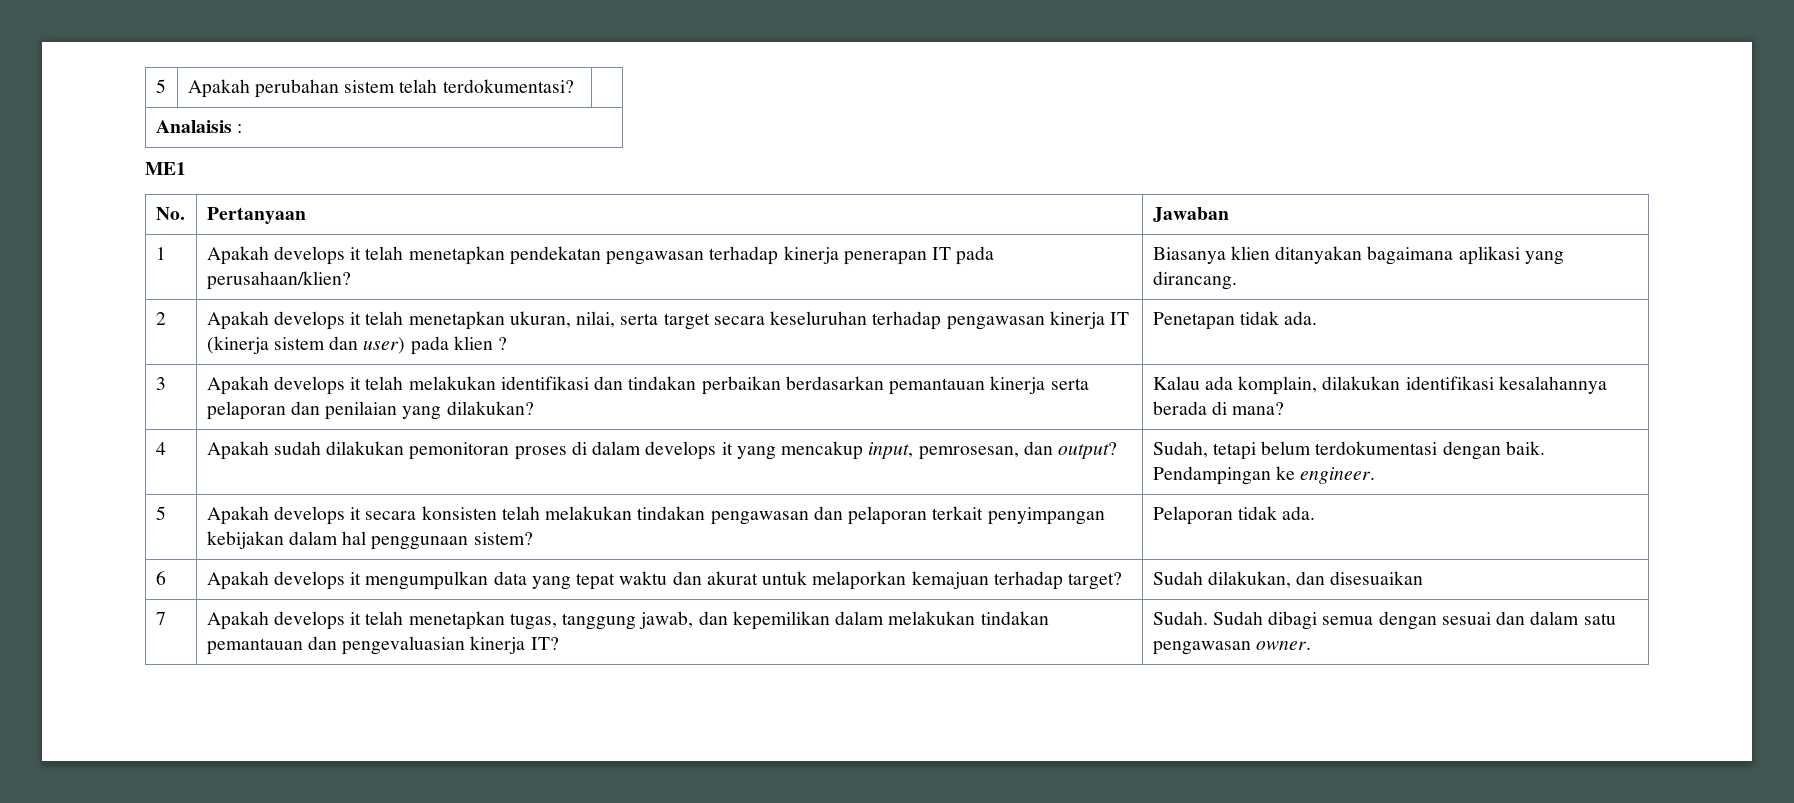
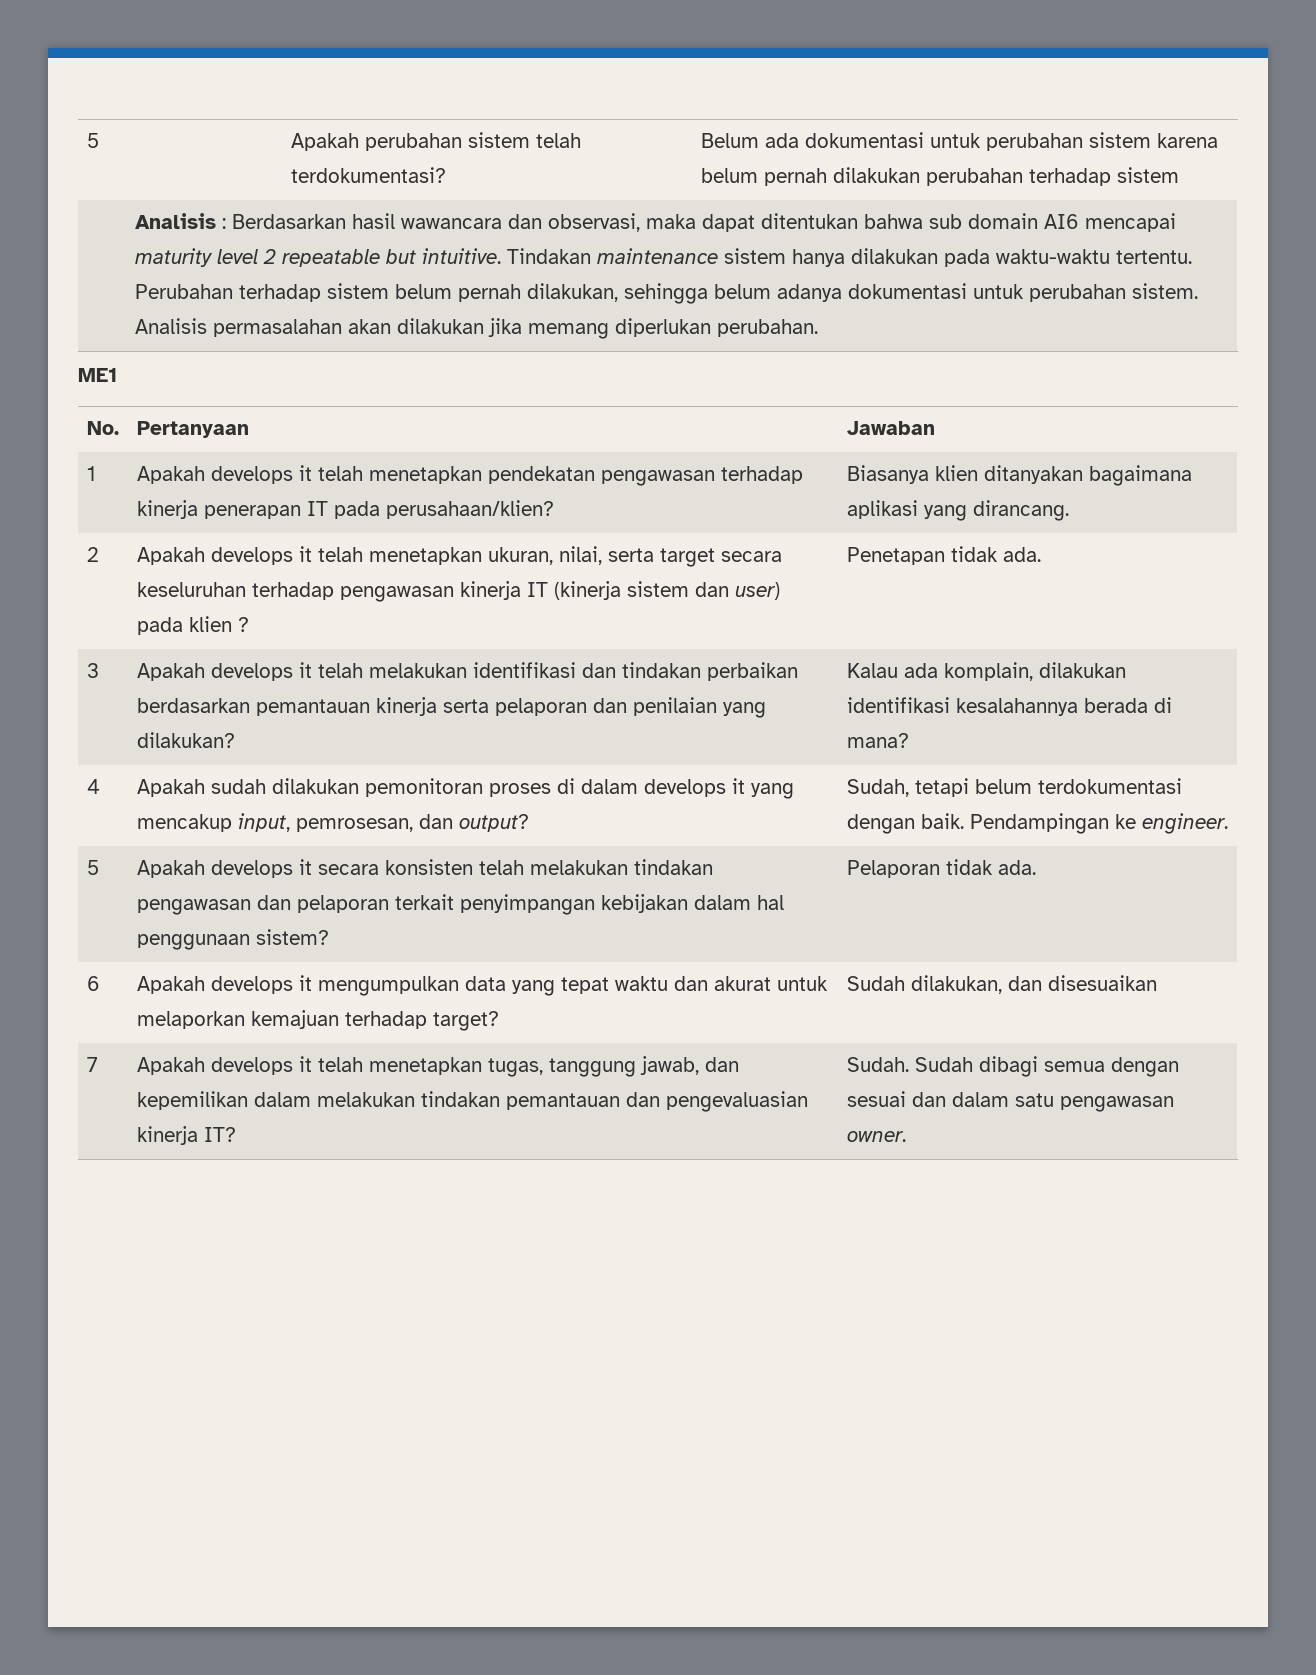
- 5 | Apakah perubahan sistem telah terdokumentasi? |
- Analaisis :
+ 5 | Apakah perubahan sistem telah terdokumentasi? | Belum ada dokumentasi untuk perubahan sistem karena belum pernah dilakukan perubahan terhadap sistem
+ Analisis : Berdasarkan hasil wawancara dan observasi, maka dapat ditentukan bahwa sub domain AI6 mencapai maturity level 2 repeatable but intuitive. Tindakan maintenance sistem hanya dilakukan pada waktu-waktu tertentu. Perubahan terhadap sistem belum pernah dilakukan, sehingga belum adanya dokumentasi untuk perubahan sistem. Analisis permasalahan akan dilakukan jika memang diperlukan perubahan.

